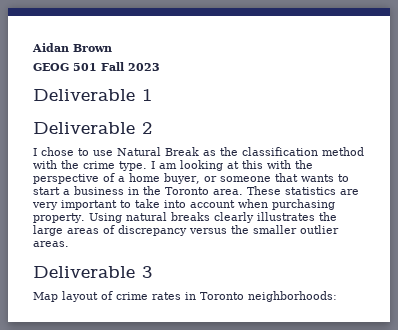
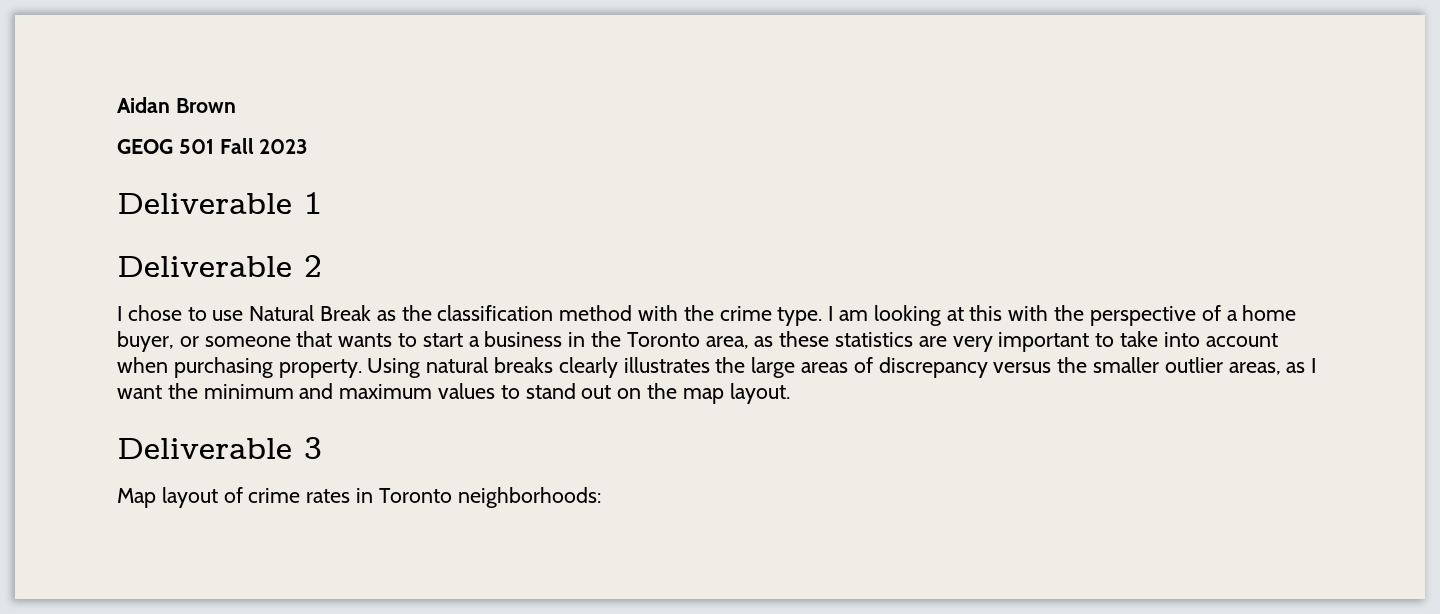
- I am looking at this with the perspective of a home buyer, or someone that wants to start a business in the Toronto area. These statistics are very important to take into account when purchasing property.
+ I am looking at this with the perspective of a home buyer, or someone that wants to start a business in the Toronto area, as these statistics are very important to take into account when purchasing property.
- Using natural breaks clearly illustrates the large areas of discrepancy versus the smaller outlier areas.
+ Using natural breaks clearly illustrates the large areas of discrepancy versus the smaller outlier areas, as I want the minimum and maximum values to stand out on the map layout.

